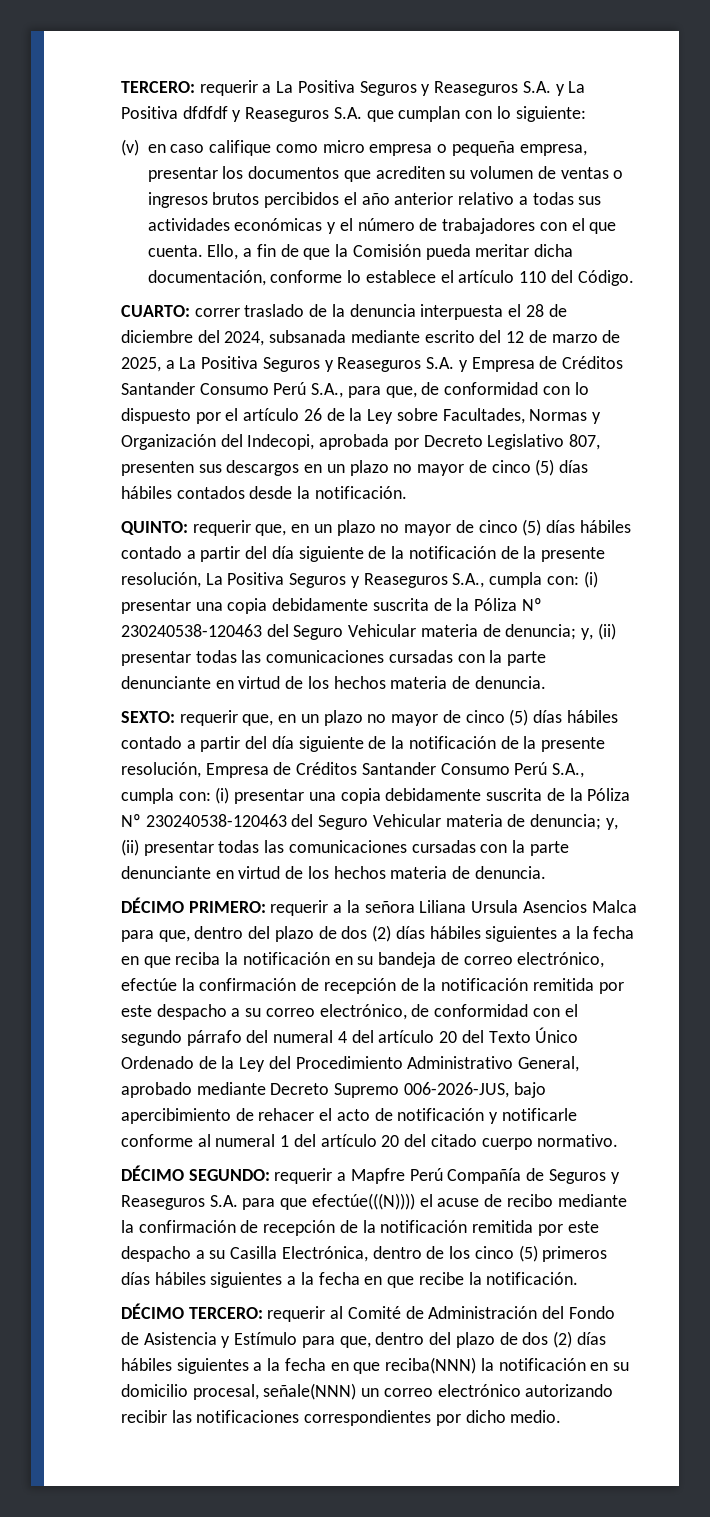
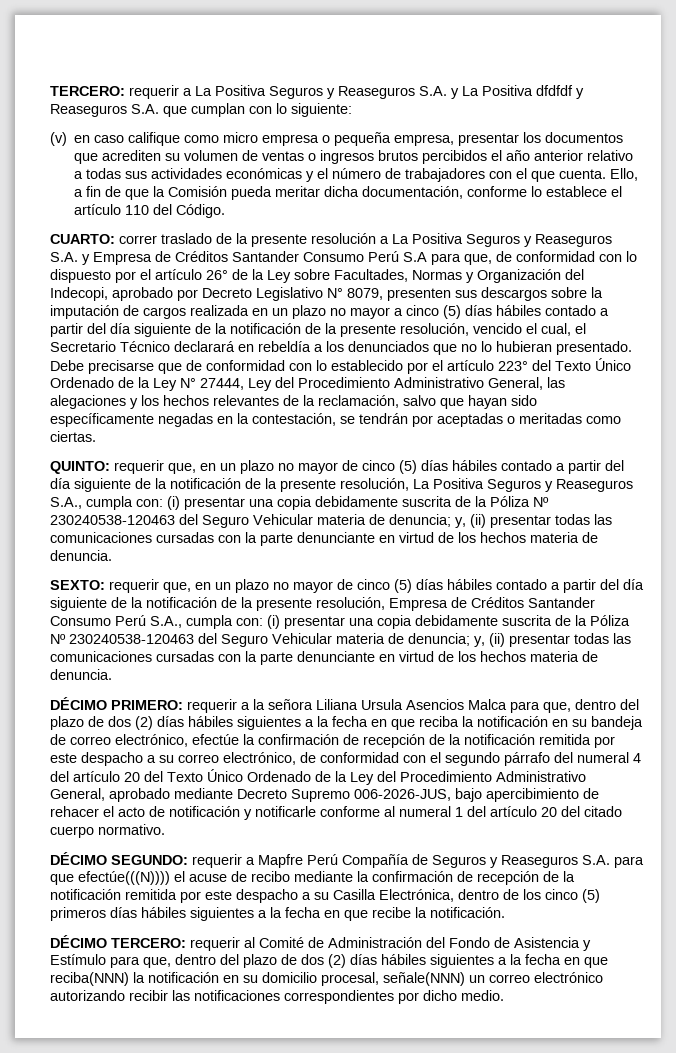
- CUARTO: correr traslado de la denuncia interpuesta el 28 de diciembre del 2024, subsanada mediante escrito del 12 de marzo de 2025, a La Positiva Seguros y Reaseguros S.A. y Empresa de Créditos Santander Consumo Perú S.A., para que, de conformidad con lo dispuesto por el artículo 26 de la Ley sobre Facultades, Normas y Organización del Indecopi, aprobada por Decreto Legislativo 807, presenten sus descargos en un plazo no mayor de cinco (5) días hábiles contados desde la notificación.
+ CUARTO: correr traslado de la presente resolución a La Positiva Seguros y Reaseguros S.A. y Empresa de Créditos Santander Consumo Perú S.A para que, de conformidad con lo dispuesto por el artículo 26° de la Ley sobre Facultades, Normas y Organización del Indecopi, aprobado por Decreto Legislativo N° 8079, presenten sus descargos sobre la imputación de cargos realizada en un plazo no mayor a cinco (5) días hábiles contado a partir del día siguiente de la notificación de la presente resolución, vencido el cual, el Secretario Técnico declarará en rebeldía a los denunciados que no lo hubieran presentado. Debe precisarse que de conformidad con lo establecido por el artículo 223° del Texto Único Ordenado de la Ley N° 27444, Ley del Procedimiento Administrativo General, las alegaciones y los hechos relevantes de la reclamación, salvo que hayan sido específicamente negadas en la contestación, se tendrán por aceptadas o meritadas como ciertas.

